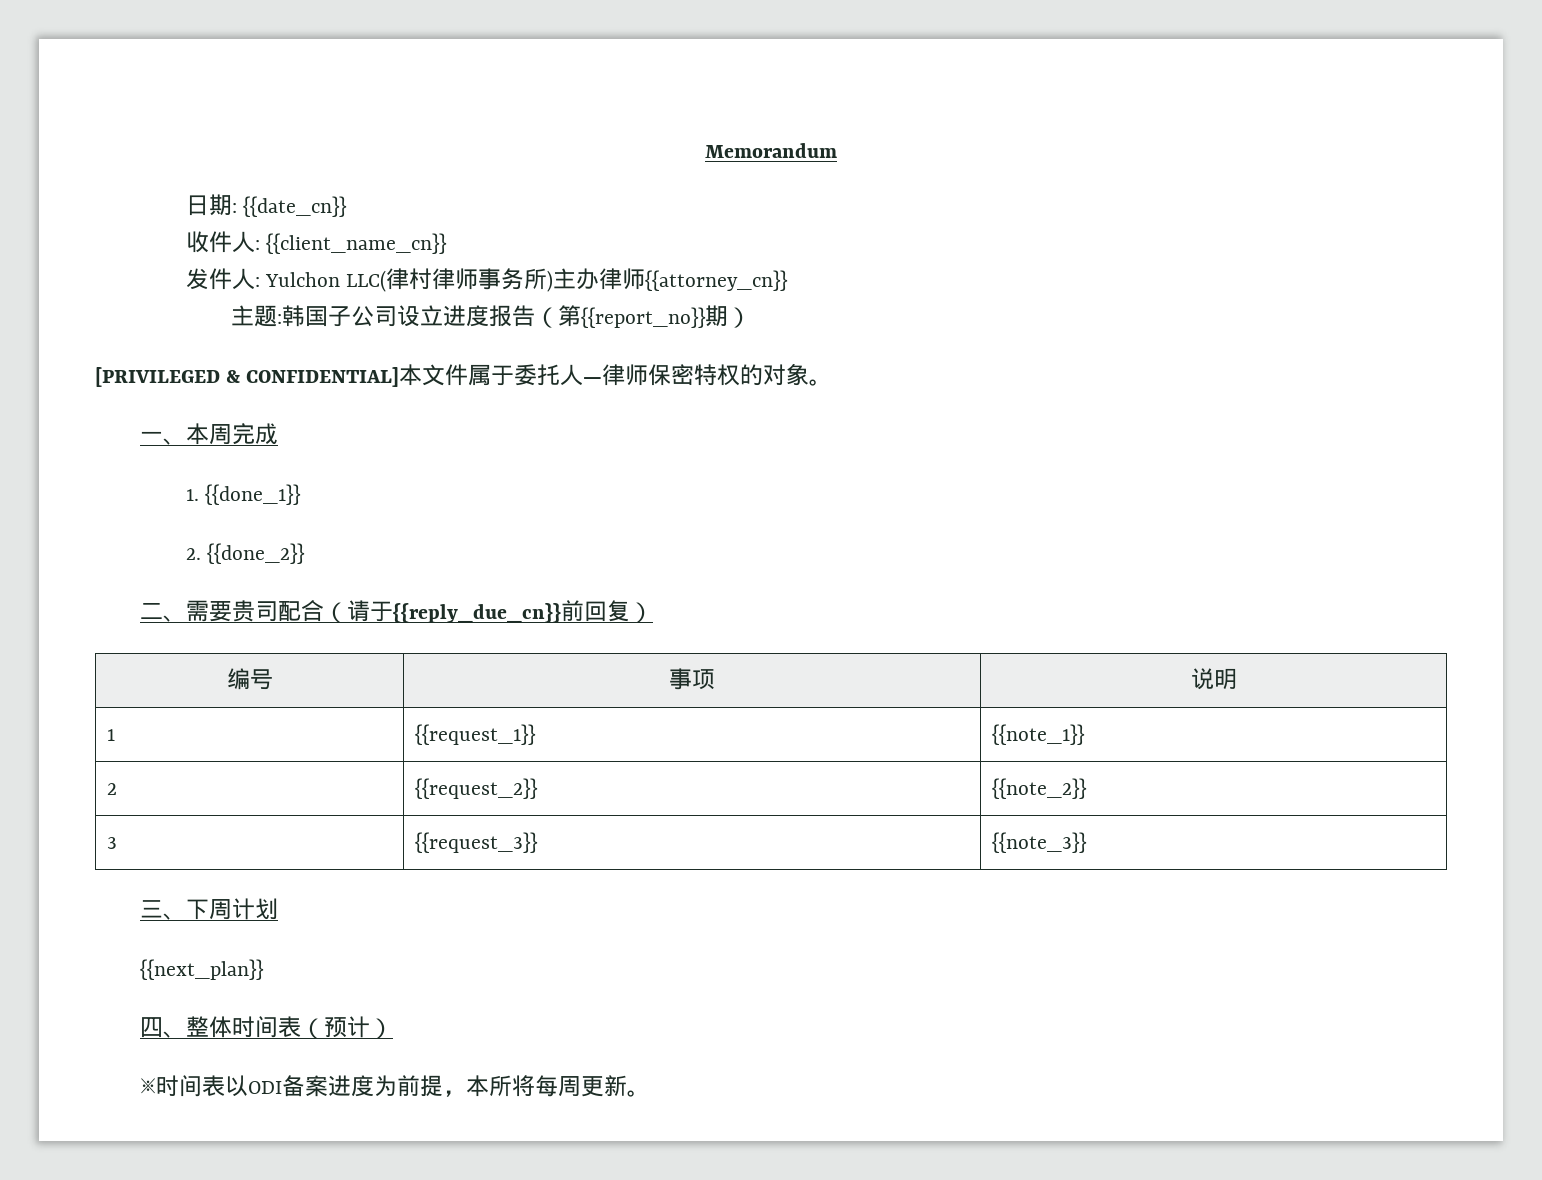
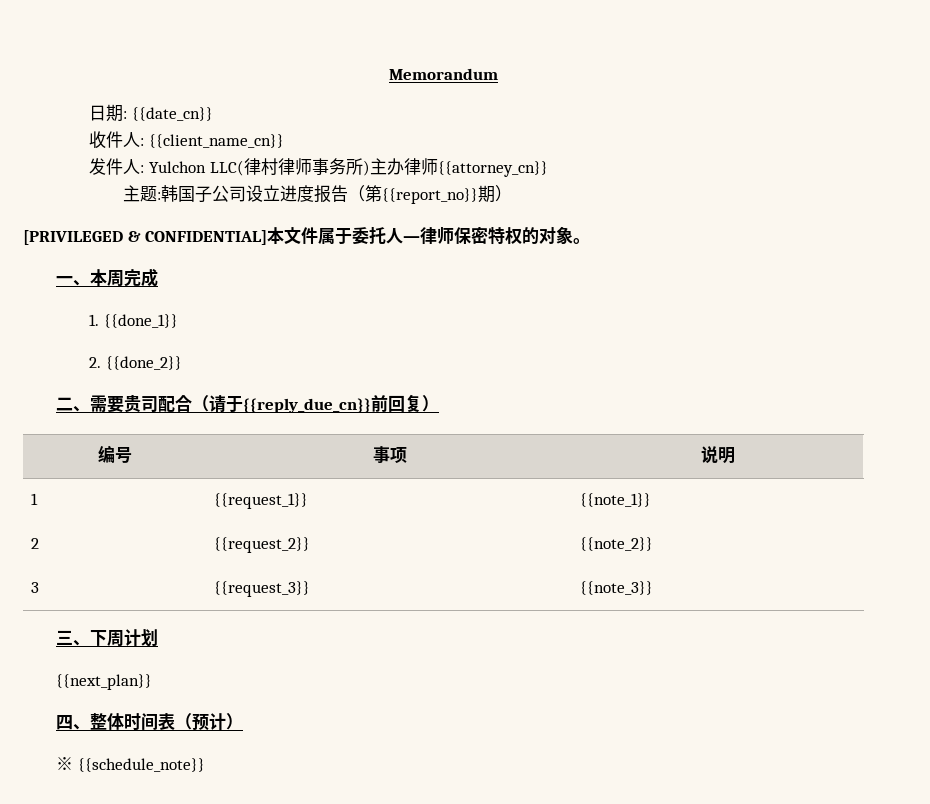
- ※时间表以ODI备案进度为前提，本所将每周更新。
+ ※ {{schedule_note}}

